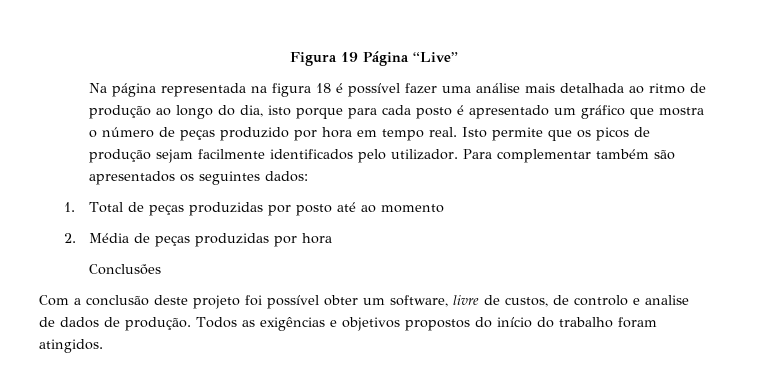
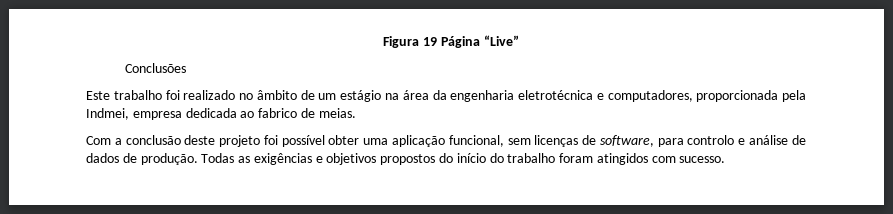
- Na página representada na figura 18 é possível fazer uma análise mais detalhada ao ritmo de produção ao longo do dia, isto porque para cada posto é apresentado um gráfico que mostra o número de peças produzido por hora em tempo real. Isto permite que os picos de produção sejam facilmente identificados pelo utilizador. Para complementar também são apresentados os seguintes dados:
- 1. Total de peças produzidas por posto até ao momento
- 2. Média de peças produzidas por hora
  Conclusões
+ Este trabalho foi realizado no âmbito de um estágio na área da engenharia eletrotécnica e computadores, proporcionada pela Indmei, empresa dedicada ao fabrico de meias.
- Com a conclusão deste projeto foi possível obter um software, livre de custos, de controlo e analise de dados de produção.
+ Com a conclusão deste projeto foi possível obter uma aplicação funcional, sem licenças de software, para controlo e análise de dados de produção.
- Todos as exigências e objetivos propostos do início do trabalho foram atingidos.
+ Todas as exigências e objetivos propostos do início do trabalho foram atingidos com sucesso.

